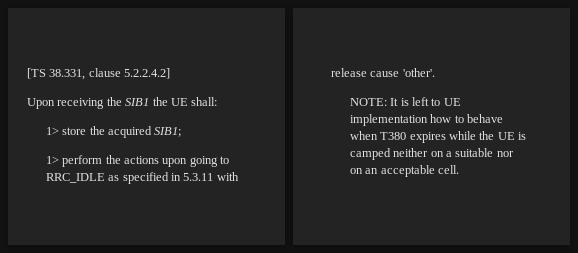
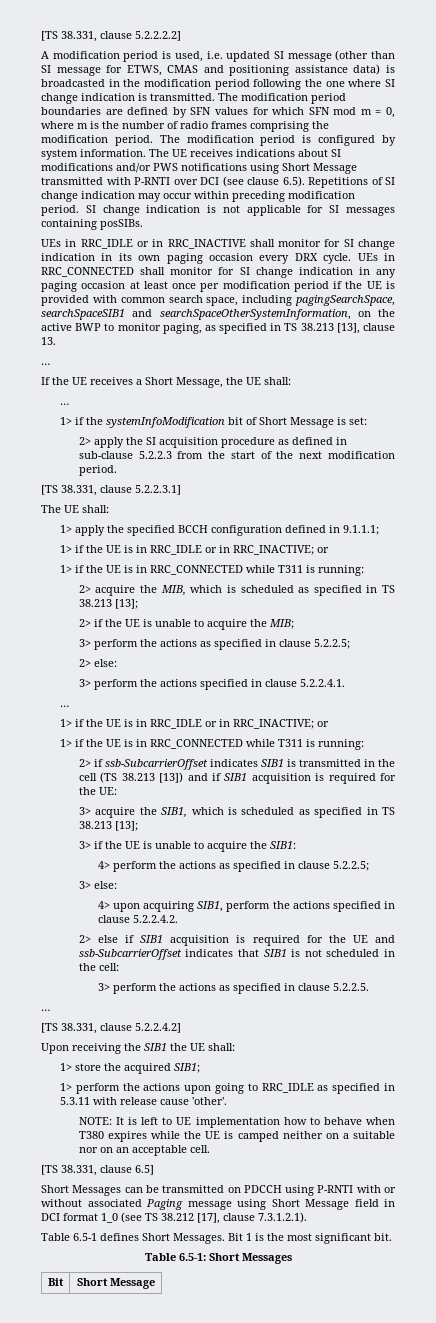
+ [TS 38.331, clause 5.2.2.2.2]
+ A modification period is used, i.e. updated SI message (other than SI message for ETWS, CMAS and positioning assistance data) is broadcasted in the modification period following the one where SI change indication is transmitted. The modification period boundaries are defined by SFN values for which SFN mod m = 0, where m is the number of radio frames comprising the modification period. The modification period is configured by system information. The UE receives indications about SI modifications and/or PWS notifications using Short Message transmitted with P-RNTI over DCI (see clause 6.5). Repetitions of SI change indication may occur within preceding modification period. SI change indication is not applicable for SI messages containing posSIBs.
+ UEs in RRC_IDLE or in RRC_INACTIVE shall monitor for SI change indication in its own paging occasion every DRX cycle. UEs in RRC_CONNECTED shall monitor for SI change indication in any paging occasion at least once per modification period if the UE is provided with common search space, including pagingSearchSpace, searchSpaceSIB1 and searchSpaceOtherSystemInformation, on the active BWP to monitor paging, as specified in TS 38.213 [13], clause 13.
+ …
+ If the UE receives a Short Message, the UE shall:
+ …
+ 1> if the systemInfoModification bit of Short Message is set:
+ 2> apply the SI acquisition procedure as defined in sub-clause 5.2.2.3 from the start of the next modification period.
+ [TS 38.331, clause 5.2.2.3.1]
+ The UE shall:
+ 1> apply the specified BCCH configuration defined in 9.1.1.1;
+ 1> if the UE is in RRC_IDLE or in RRC_INACTIVE; or
+ 1> if the UE is in RRC_CONNECTED while T311 is running:
+ 2> acquire the MIB, which is scheduled as specified in TS 38.213 [13];
+ 2> if the UE is unable to acquire the MIB;
+ 3> perform the actions as specified in clause 5.2.2.5;
+ 2> else:
+ 3> perform the actions specified in clause 5.2.2.4.1.
+ …
+ 1> if the UE is in RRC_IDLE or in RRC_INACTIVE; or
+ 1> if the UE is in RRC_CONNECTED while T311 is running:
+ 2> if ssb-SubcarrierOffset indicates SIB1 is transmitted in the cell (TS 38.213 [13]) and if SIB1 acquisition is required for the UE:
+ 3> acquire the SIB1, which is scheduled as specified in TS 38.213 [13];
+ 3> if the UE is unable to acquire the SIB1:
+ 4> perform the actions as specified in clause 5.2.2.5;
+ 3> else:
+ 4> upon acquiring SIB1, perform the actions specified in clause 5.2.2.4.2.
+ 2> else if SIB1 acquisition is required for the UE and ssb-SubcarrierOffset indicates that SIB1 is not scheduled in the cell:
+ 3> perform the actions as specified in clause 5.2.2.5.
+ …
+ [TS 38.331, clause 6.5]
+ Short Messages can be transmitted on PDCCH using P-RNTI with or without associated Paging message using Short Message field in DCI format 1_0 (see TS 38.212 [17], clause 7.3.1.2.1).
+ Table 6.5-1 defines Short Messages. Bit 1 is the most significant bit.
+ Table 6.5-1: Short Messages
+ Bit | Short Message

